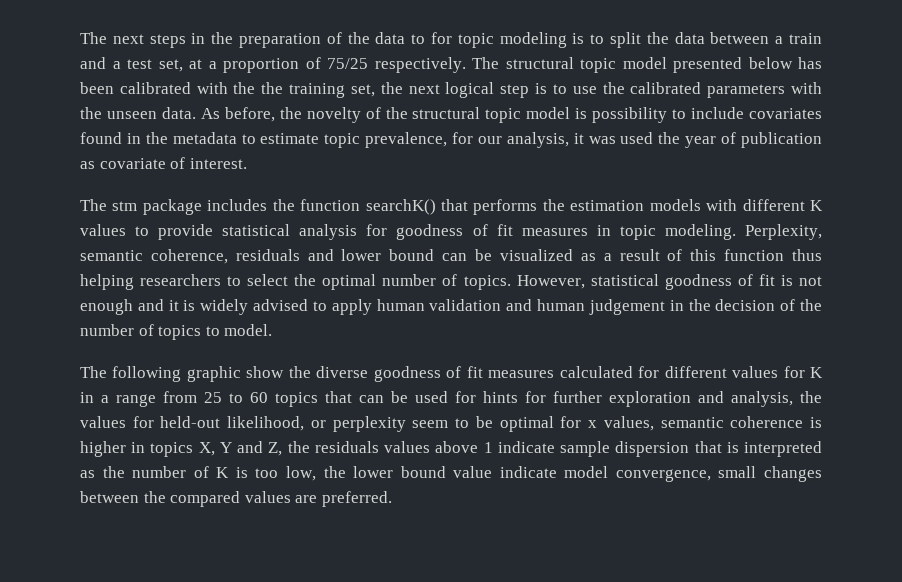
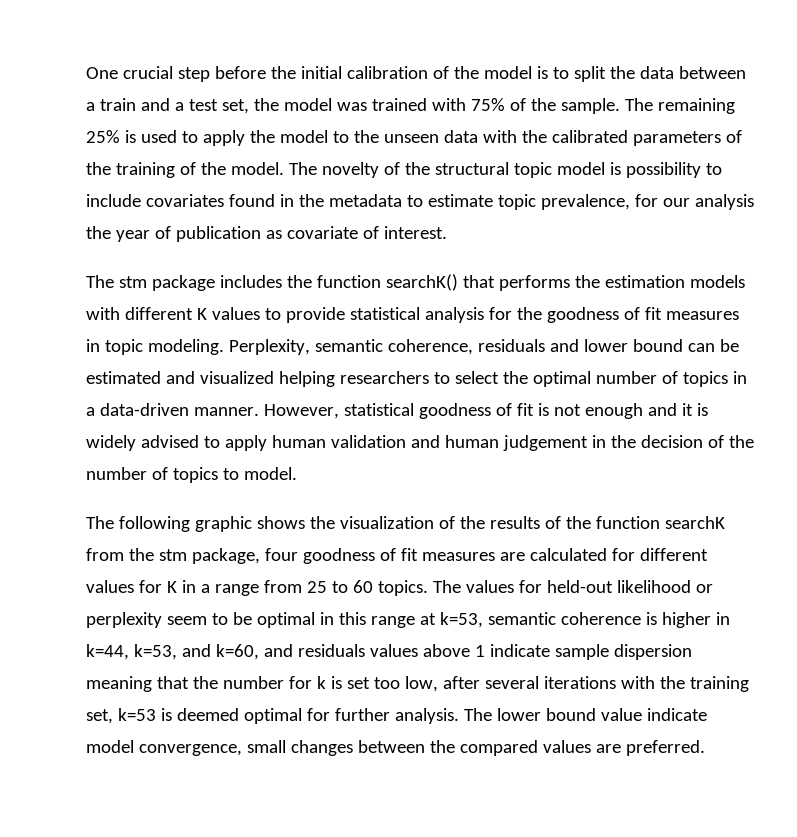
- The next steps in the preparation of the data to for topic modeling is to split the data between a train and a test set, at a proportion of 75/25 respectively. The structural topic model presented below has been calibrated with the the training set, the next logical step is to use the calibrated parameters with the unseen data. As before, the novelty of the structural topic model is possibility to include covariates found in the metadata to estimate topic prevalence, for our analysis, it was used the year of publication as covariate of interest.
+ One crucial step before the initial calibration of the model is to split the data between a train and a test set, the model was trained with 75% of the sample. The remaining 25% is used to apply the model to the unseen data with the calibrated parameters of the training of the model. The novelty of the structural topic model is possibility to include covariates found in the metadata to estimate topic prevalence, for our analysis the year of publication as covariate of interest.
- The stm package includes the function searchK() that performs the estimation models with different K values to provide statistical analysis for goodness of fit measures in topic modeling.
+ The stm package includes the function searchK() that performs the estimation models with different K values to provide statistical analysis for the goodness of fit measures in topic modeling.
- Perplexity, semantic coherence, residuals and lower bound can be visualized as a result of this function thus helping researchers to select the optimal number of topics.
+ Perplexity, semantic coherence, residuals and lower bound can be estimated and visualized helping researchers to select the optimal number of topics in a data-driven manner.
- The following graphic show the diverse goodness of fit measures calculated for different values for K in a range from 25 to 60 topics that can be used for hints for further exploration and analysis, the values for held-out likelihood, or perplexity seem to be optimal for x values, semantic coherence is higher in topics X, Y and Z, the residuals values above 1 indicate sample dispersion that is interpreted as the number of K is too low, the lower bound value indicate model convergence, small changes between the compared values are preferred.
+ The following graphic shows the visualization of the results of the function searchK from the stm package, four goodness of fit measures are calculated for different values for K in a range from 25 to 60 topics. The values for held-out likelihood or perplexity seem to be optimal in this range at k=53, semantic coherence is higher in k=44, k=53, and k=60, and residuals values above 1 indicate sample dispersion meaning that the number for k is set too low, after several iterations with the training set, k=53 is deemed optimal for further analysis. The lower bound value indicate model convergence, small changes between the compared values are preferred.

